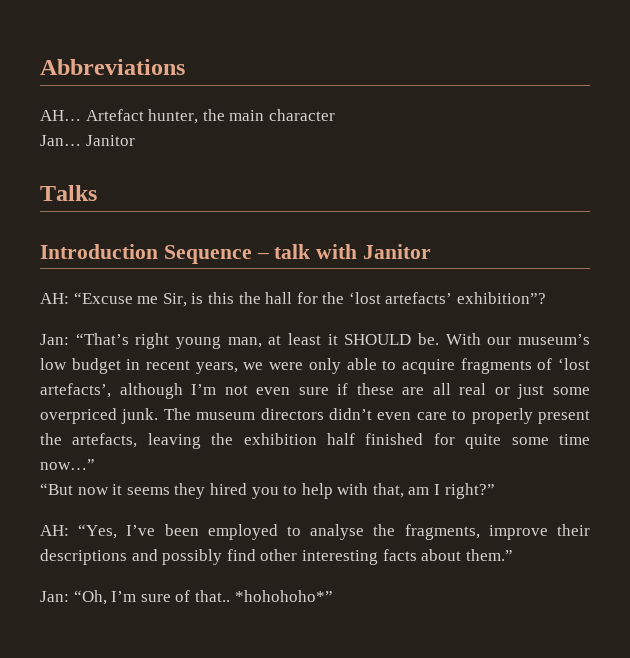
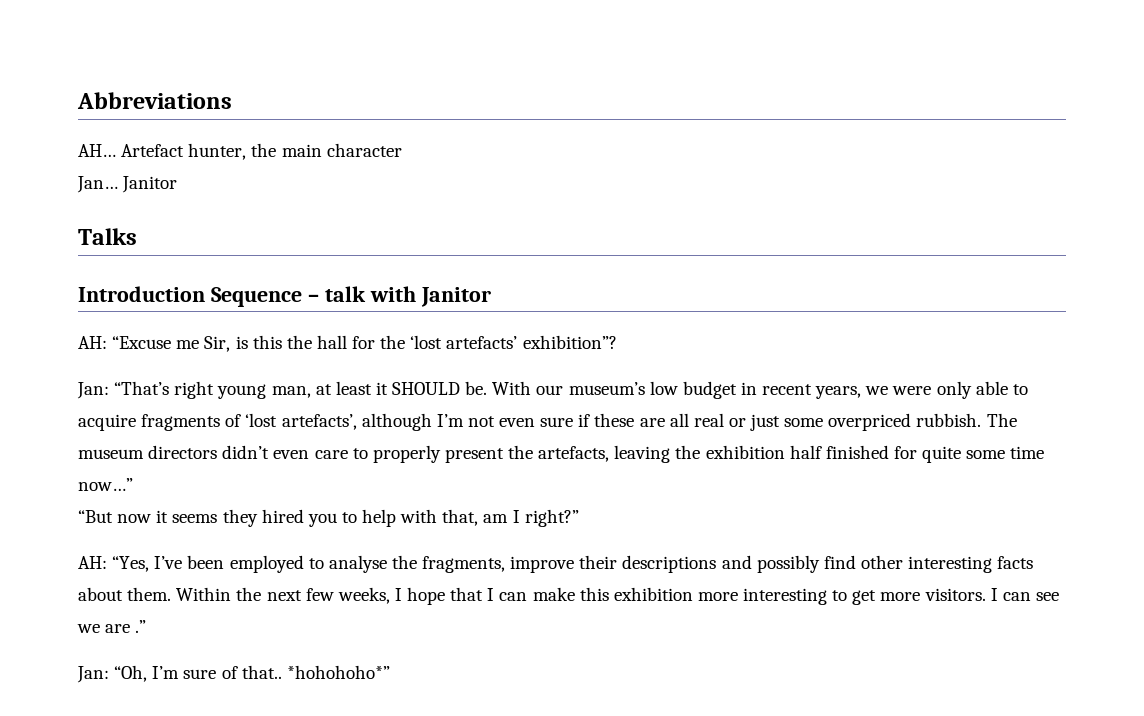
- With our museum’s low budget in recent years, we were only able to acquire fragments of ‘lost artefacts’, although I’m not even sure if these are all real or just some overpriced junk.
+ With our museum’s low budget in recent years, we were only able to acquire fragments of ‘lost artefacts’, although I’m not even sure if these are all real or just some overpriced rubbish.
- AH: “Yes, I’ve been employed to analyse the fragments, improve their descriptions and possibly find other interesting facts about them.”
+ AH: “Yes, I’ve been employed to analyse the fragments, improve their descriptions and possibly find other interesting facts about them. Within the next few weeks, I hope that I can make this exhibition more interesting to get more visitors. I can see we are .”

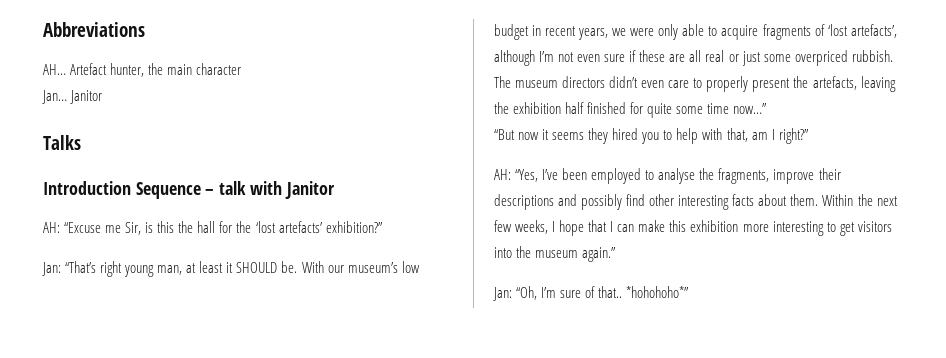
- AH: “Excuse me Sir, is this the hall for the ‘lost artefacts’ exhibition”?
+ AH: “Excuse me Sir, is this the hall for the ‘lost artefacts’ exhibition?”
- Within the next few weeks, I hope that I can make this exhibition more interesting to get more visitors. I can see we are .”
+ Within the next few weeks, I hope that I can make this exhibition more interesting to get visitors into the museum again.”

